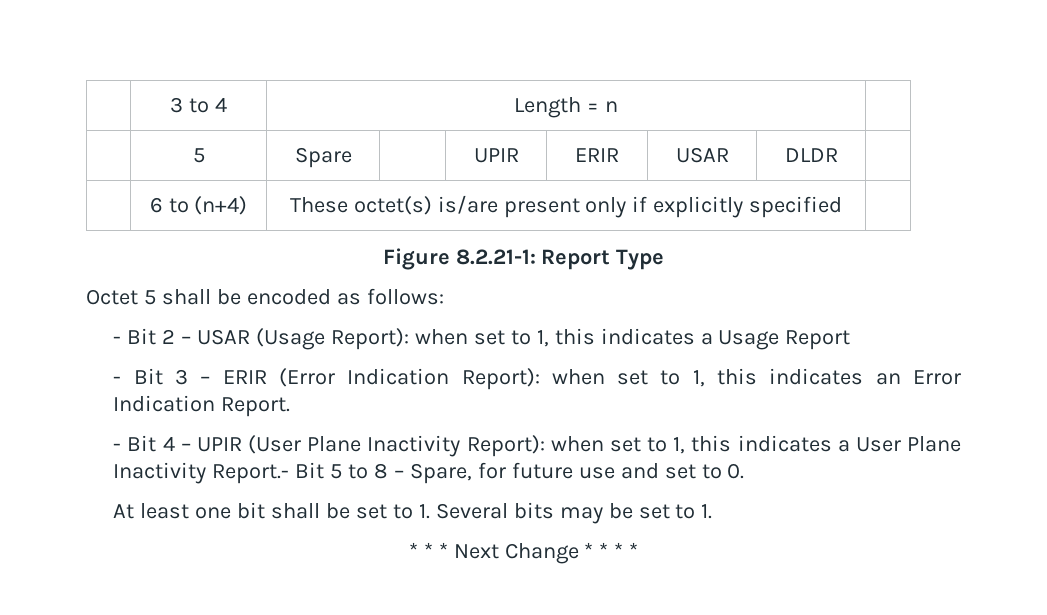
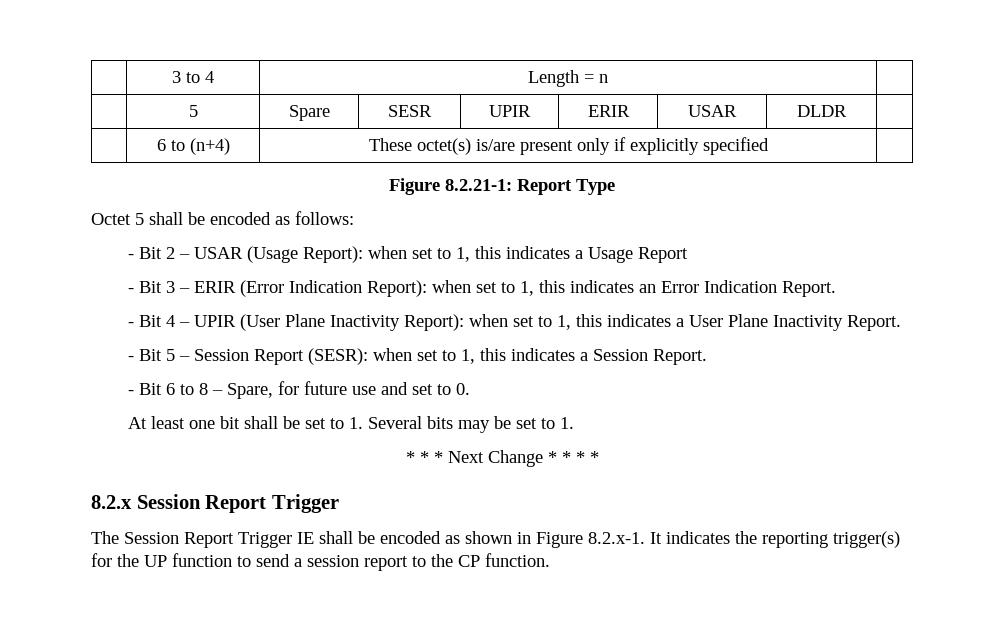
- | 5 | Spare | | UPIR | ERIR | USAR | DLDR |
+ | 5 | Spare | SESR | UPIR | ERIR | USAR | DLDR |
- - Bit 4 – UPIR (User Plane Inactivity Report): when set to 1, this indicates a User Plane Inactivity Report.- Bit 5 to 8 – Spare, for future use and set to 0.
+ - Bit 4 – UPIR (User Plane Inactivity Report): when set to 1, this indicates a User Plane Inactivity Report.
+ - Bit 5 – Session Report (SESR): when set to 1, this indicates a Session Report.
+ - Bit 6 to 8 – Spare, for future use and set to 0.
+ 8.2.x Session Report Trigger
+ The Session Report Trigger IE shall be encoded as shown in Figure 8.2.x-1. It indicates the reporting trigger(s) for the UP function to send a session report to the CP function.

